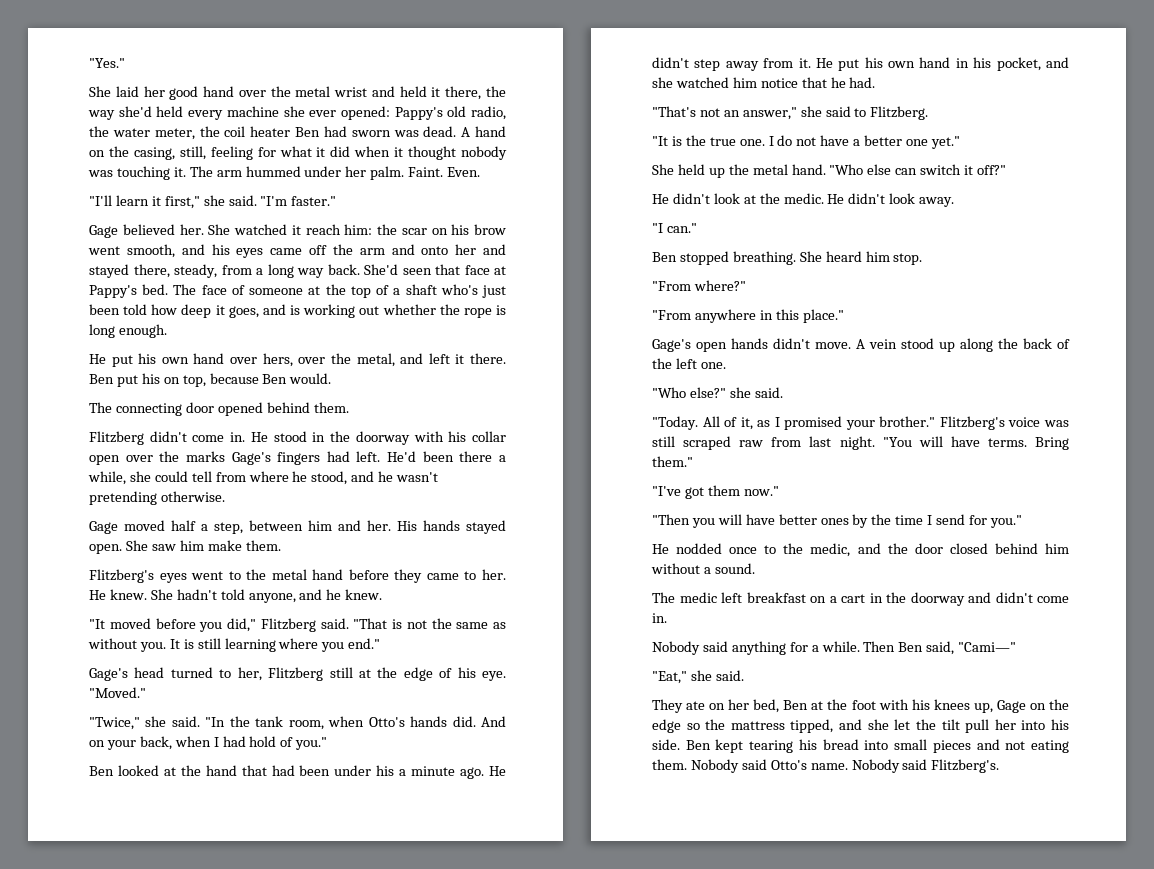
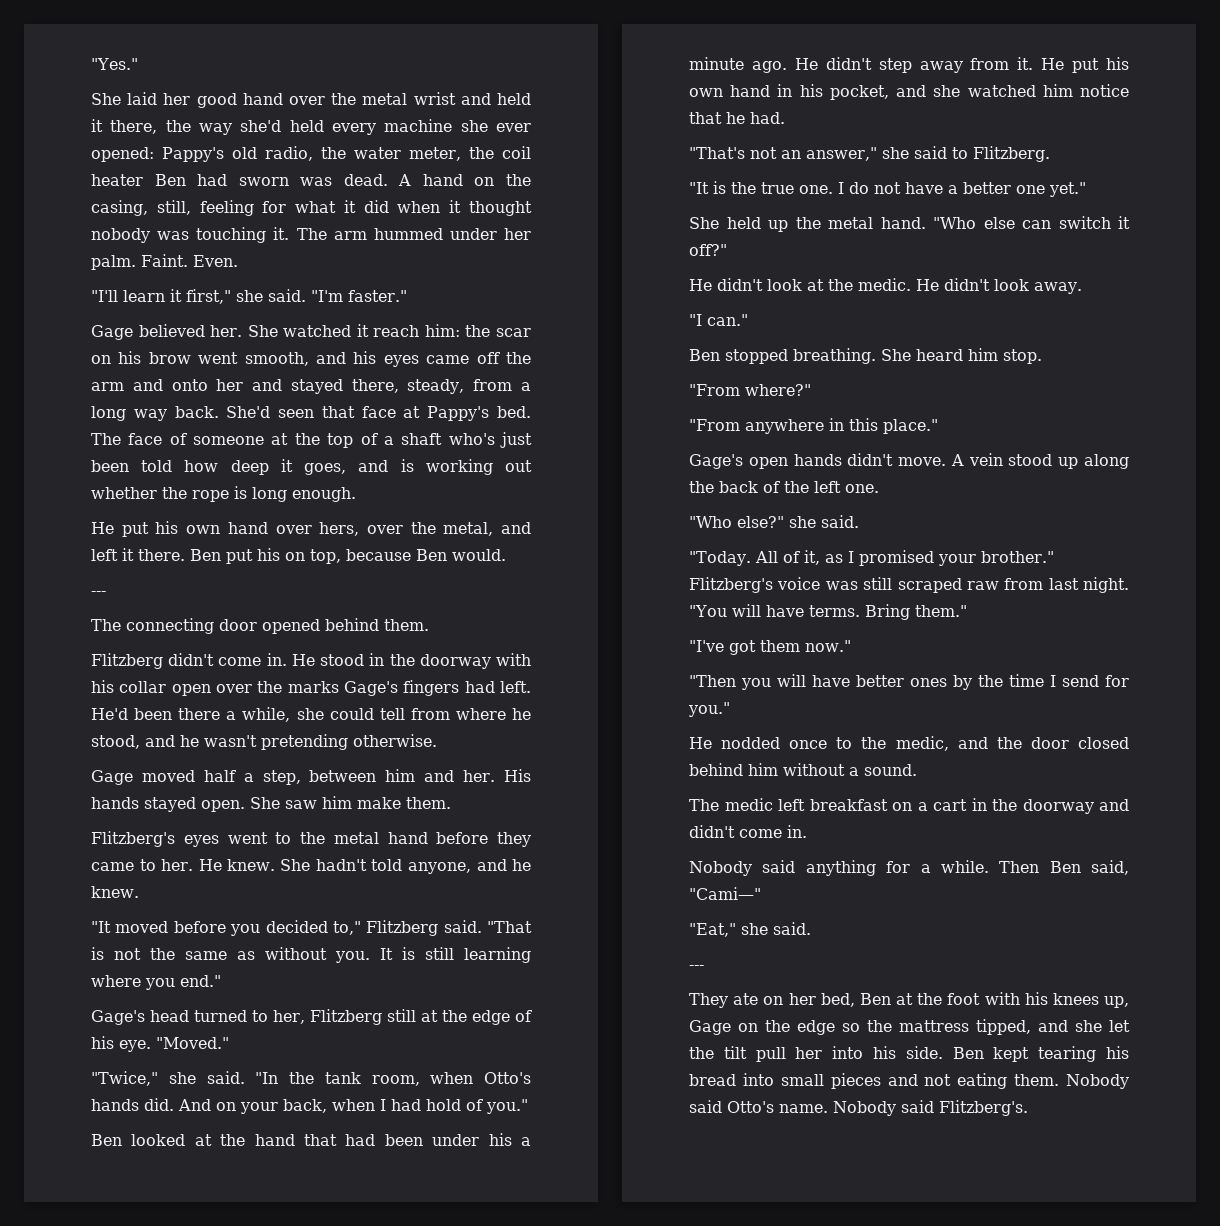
  Ben put his on top, because Ben would.
+ ---
- "It moved before you did," Flitzberg said.
+ "It moved before you decided to," Flitzberg said.
  "Eat," she said.
+ ---

